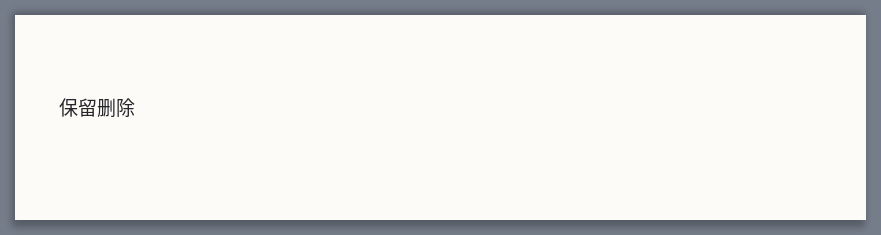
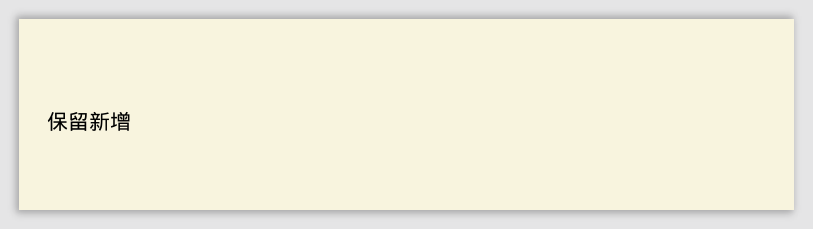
- 保留删除
+ 保留新增

